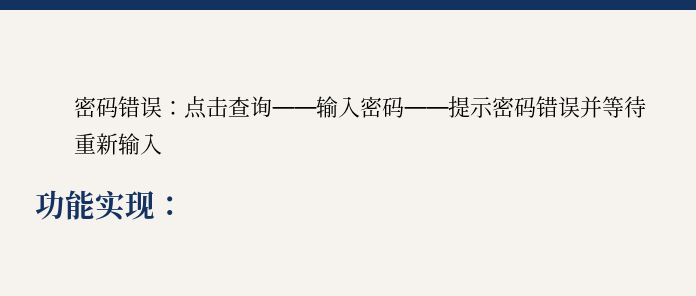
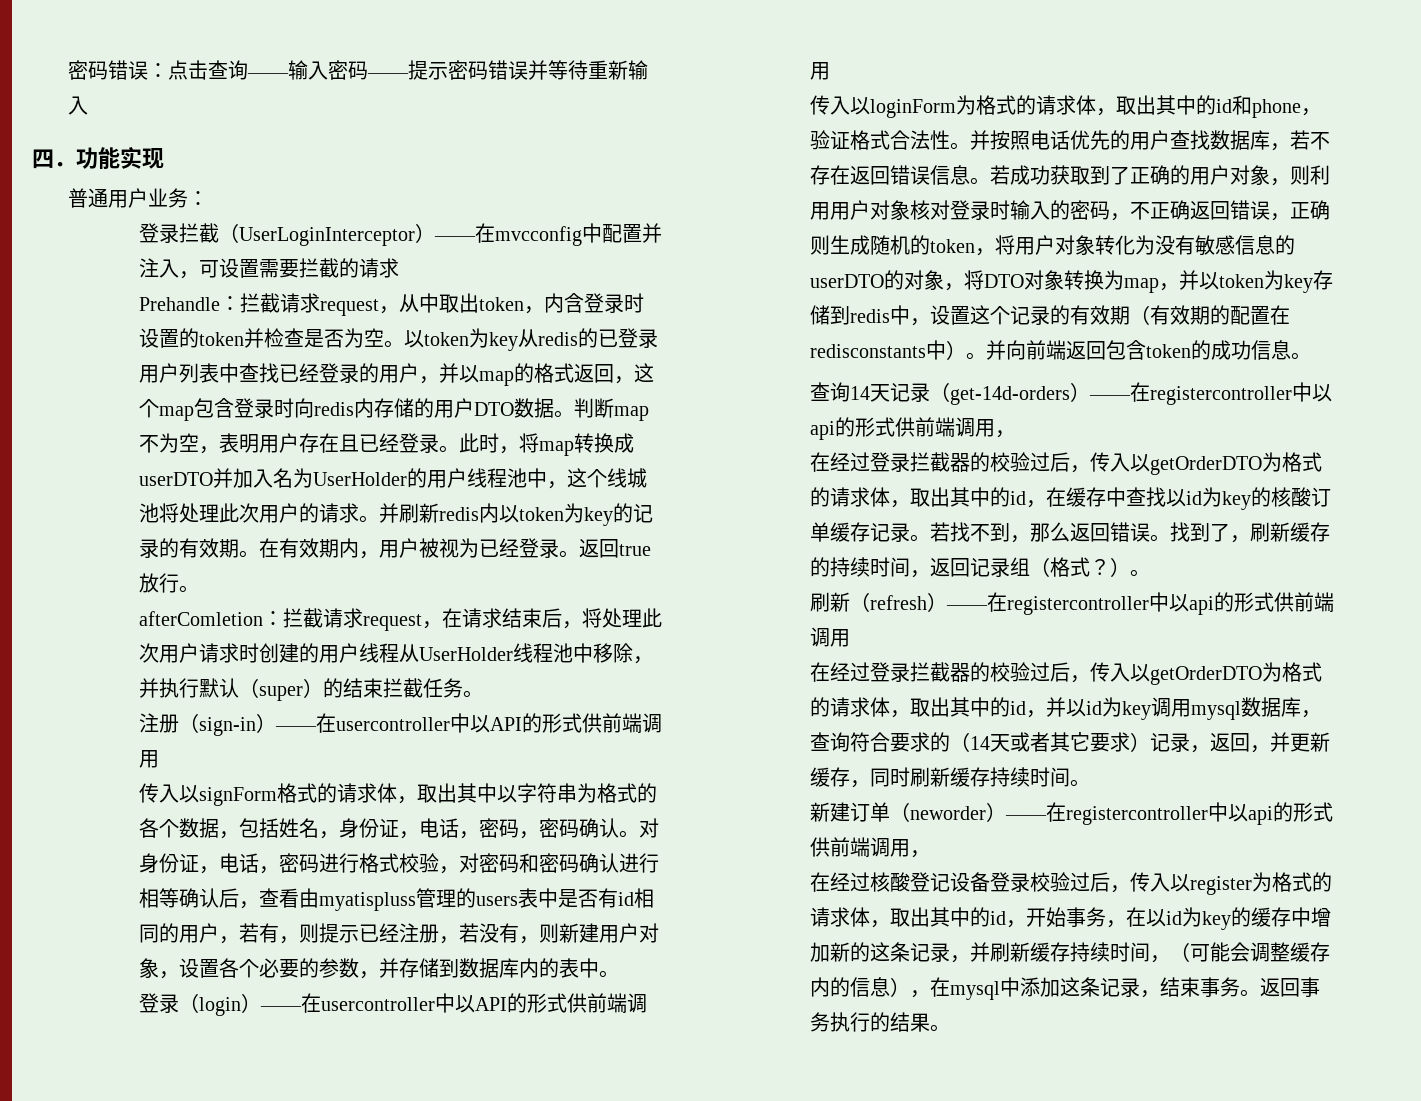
- 功能实现：
+ 四．功能实现
+ 普通用户业务：
+ 登录拦截（UserLoginInterceptor）——在mvcconfig中配置并注入，可设置需要拦截的请求
+ Prehandle：拦截请求request，从中取出token，内含登录时设置的token并检查是否为空。以token为key从redis的已登录用户列表中查找已经登录的用户，并以map的格式返回，这个map包含登录时向redis内存储的用户DTO数据。判断map不为空，表明用户存在且已经登录。此时，将map转换成userDTO并加入名为UserHolder的用户线程池中，这个线城池将处理此次用户的请求。并刷新redis内以token为key的记录的有效期。在有效期内，用户被视为已经登录。返回true放行。
+ afterComletion：拦截请求request，在请求结束后，将处理此次用户请求时创建的用户线程从UserHolder线程池中移除，并执行默认（super）的结束拦截任务。
+ 注册（sign-in）——在usercontroller中以API的形式供前端调用
+ 传入以signForm格式的请求体，取出其中以字符串为格式的各个数据，包括姓名，身份证，电话，密码，密码确认。对身份证，电话，密码进行格式校验，对密码和密码确认进行相等确认后，查看由myatispluss管理的users表中是否有id相同的用户，若有，则提示已经注册，若没有，则新建用户对象，设置各个必要的参数，并存储到数据库内的表中。
+ 登录（login）——在usercontroller中以API的形式供前端调用
+ 传入以loginForm为格式的请求体，取出其中的id和phone，验证格式合法性。并按照电话优先的用户查找数据库，若不存在返回错误信息。若成功获取到了正确的用户对象，则利用用户对象核对登录时输入的密码，不正确返回错误，正确则生成随机的token，将用户对象转化为没有敏感信息的userDTO的对象，将DTO对象转换为map，并以token为key存储到redis中，设置这个记录的有效期（有效期的配置在redisconstants中）。并向前端返回包含token的成功信息。
+ 查询14天记录（get-14d-orders）——在registercontroller中以api的形式供前端调用，
+ 在经过登录拦截器的校验过后，传入以getOrderDTO为格式的请求体，取出其中的id，在缓存中查找以id为key的核酸订单缓存记录。若找不到，那么返回错误。找到了，刷新缓存的持续时间，返回记录组（格式？）。
+ 刷新（refresh）——在registercontroller中以api的形式供前端调用
+ 在经过登录拦截器的校验过后，传入以getOrderDTO为格式的请求体，取出其中的id，并以id为key调用mysql数据库，查询符合要求的（14天或者其它要求）记录，返回，并更新缓存，同时刷新缓存持续时间。
+ 新建订单（neworder）——在registercontroller中以api的形式供前端调用，
+ 在经过核酸登记设备登录校验过后，传入以register为格式的请求体，取出其中的id，开始事务，在以id为key的缓存中增加新的这条记录，并刷新缓存持续时间，（可能会调整缓存内的信息），在mysql中添加这条记录，结束事务。返回事务执行的结果。

